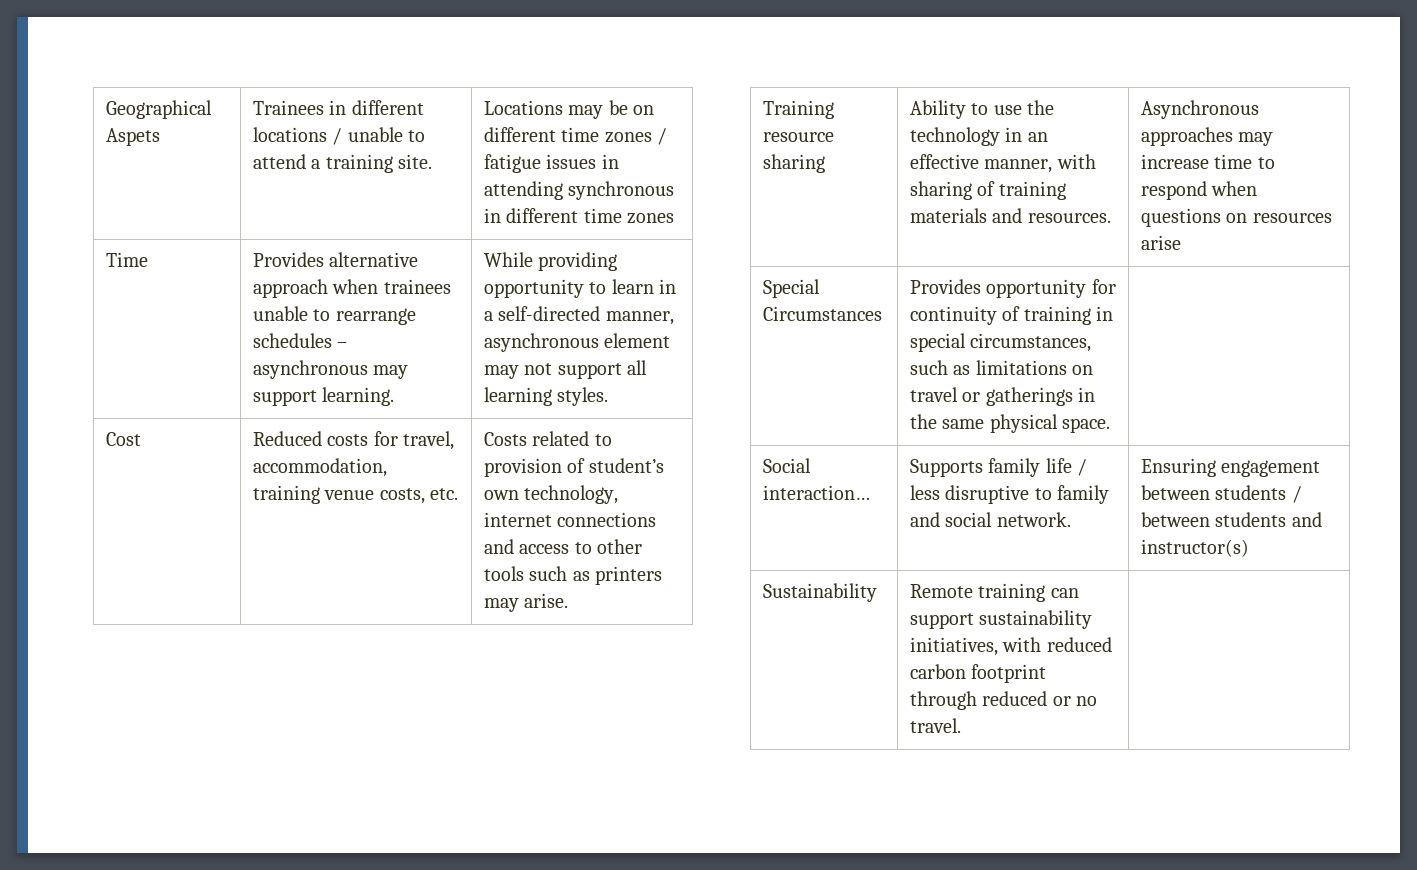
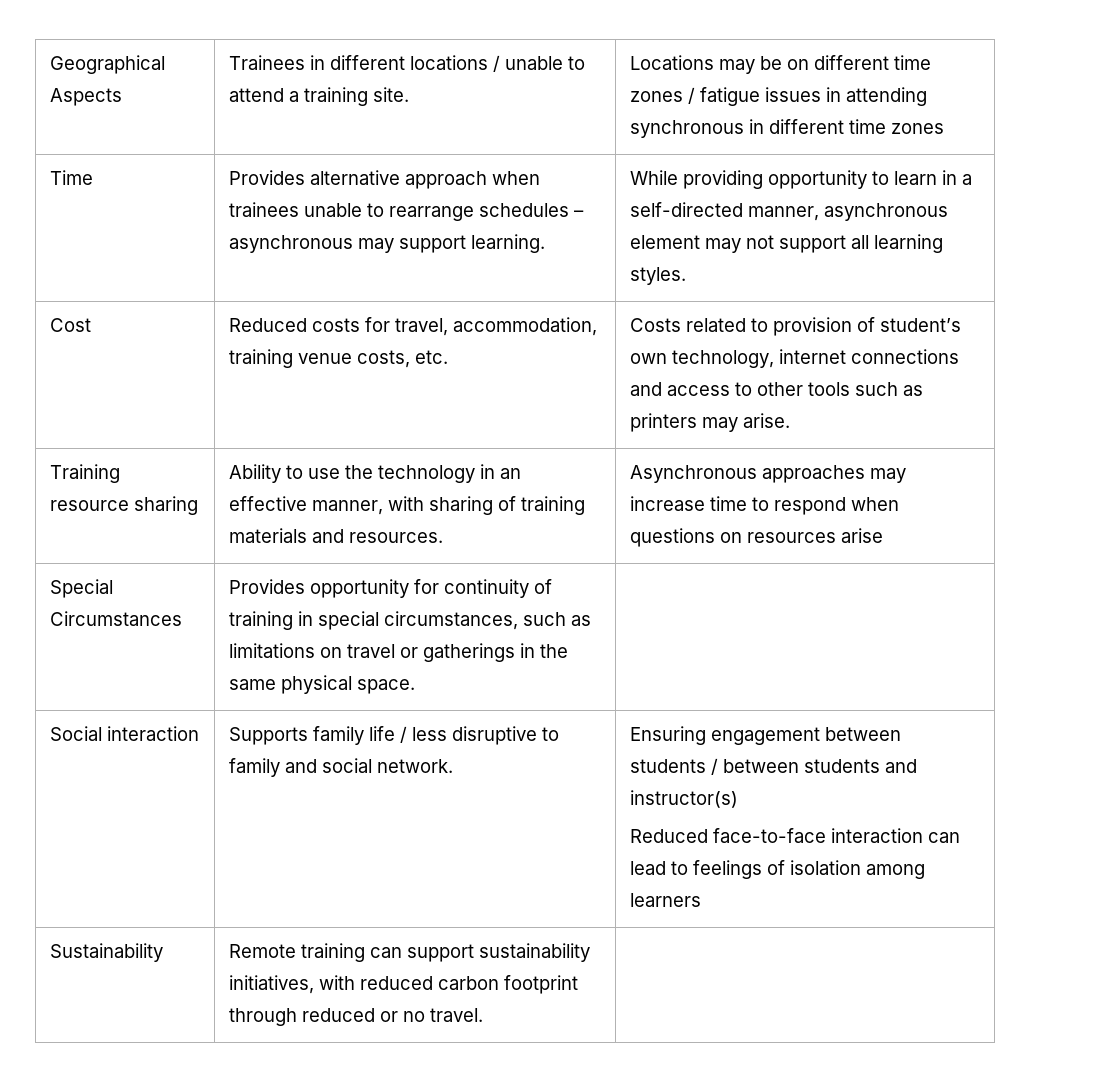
- Geographical Aspets | Trainees in different locations / unable to attend a training site. | Locations may be on different time zones / fatigue issues in attending synchronous in different time zones
+ Geographical Aspects | Trainees in different locations / unable to attend a training site. | Locations may be on different time zones / fatigue issues in attending synchronous in different time zones
- Social interaction… | Supports family life / less disruptive to family and social network. | Ensuring engagement between students / between students and instructor(s)
+ Social interaction | Supports family life / less disruptive to family and social network. | Ensuring engagement between students / between students and instructor(s)
+ Reduced face-to-face interaction can lead to feelings of isolation among learners

